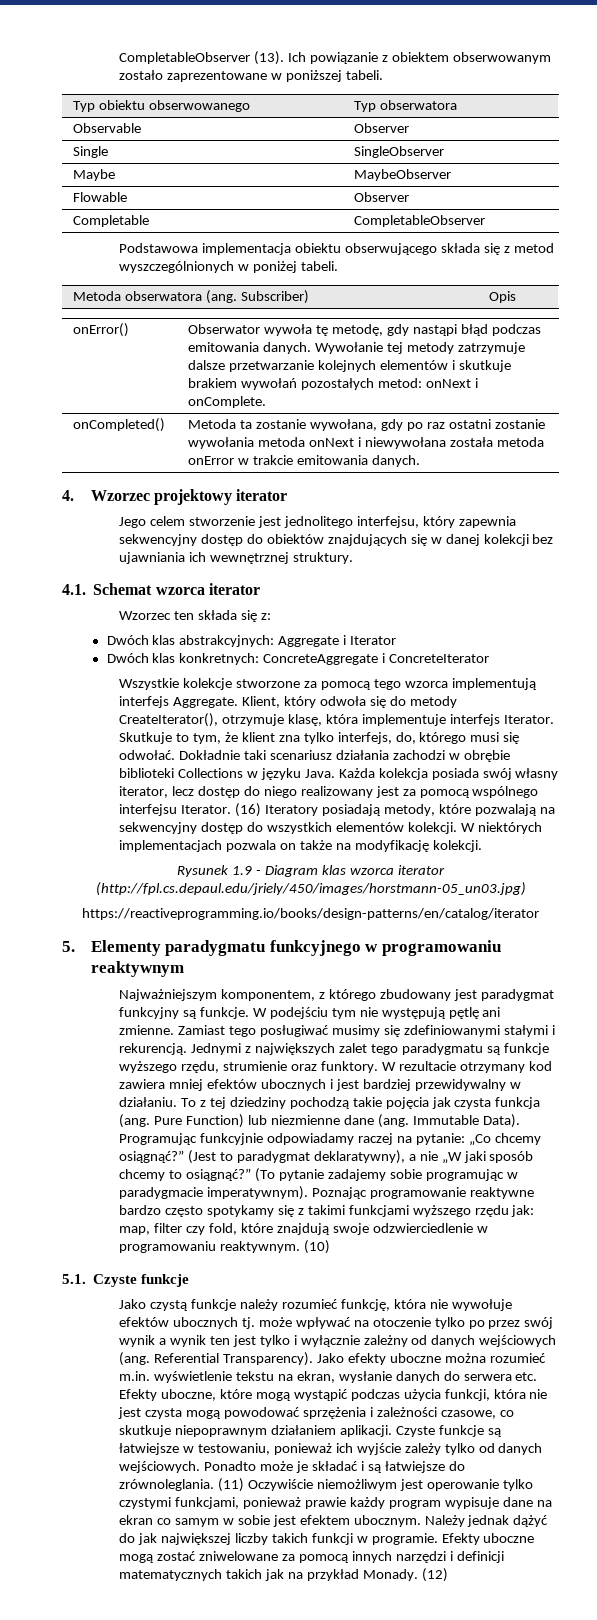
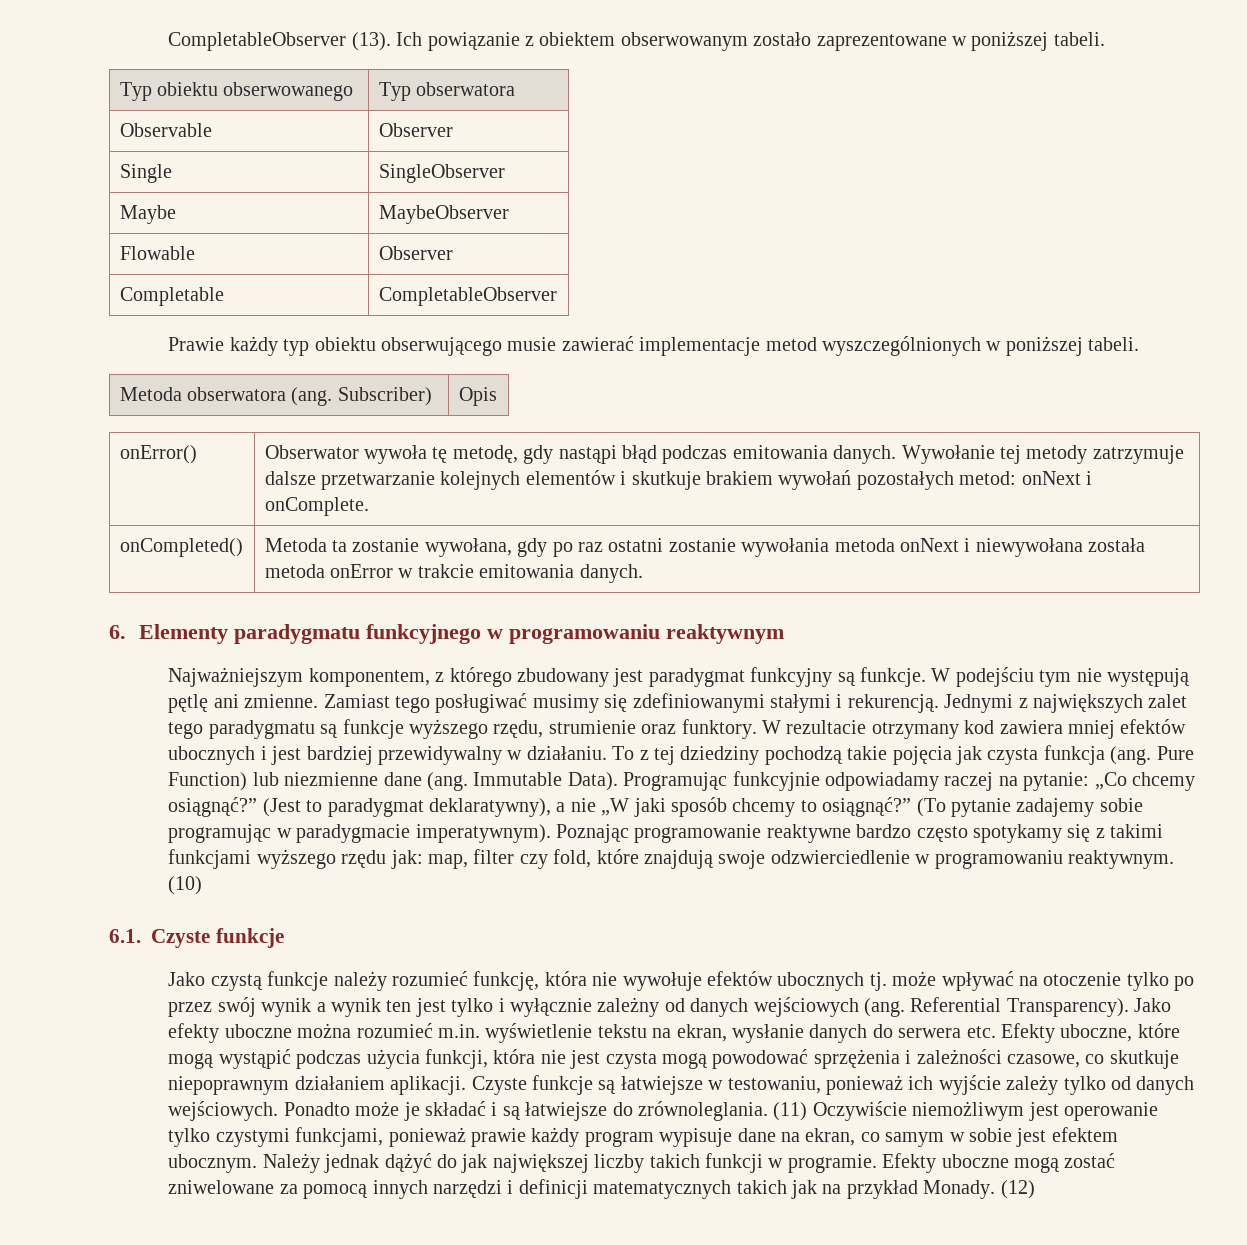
- Podstawowa implementacja obiektu obserwującego składa się z metod wyszczególnionych w poniżej tabeli.
+ Prawie każdy typ obiektu obserwującego musie zawierać implementacje metod wyszczególnionych w poniższej tabeli.
- 4. Wzorzec projektowy iterator
- Jego celem stworzenie jest jednolitego interfejsu, który zapewnia sekwencyjny dostęp do obiektów znajdujących się w danej kolekcji bez ujawniania ich wewnętrznej struktury.
- 4.1. Schemat wzorca iterator
- Wzorzec ten składa się z:
- Dwóch klas abstrakcyjnych: Aggregate i Iterator
- Dwóch klas konkretnych: ConcreteAggregate i ConcreteIterator
- Wszystkie kolekcje stworzone za pomocą tego wzorca implementują interfejs Aggregate. Klient, który odwoła się do metody CreateIterator(), otrzymuje klasę, która implementuje interfejs Iterator. Skutkuje to tym, że klient zna tylko interfejs, do, którego musi się odwołać. Dokładnie taki scenariusz działania zachodzi w obrębie biblioteki Collections w języku Java. Każda kolekcja posiada swój własny iterator, lecz dostęp do niego realizowany jest za pomocą wspólnego interfejsu Iterator. (16) Iteratory posiadają metody, które pozwalają na sekwencyjny dostęp do wszystkich elementów kolekcji. W niektórych implementacjach pozwala on także na modyfikację kolekcji.
- Rysunek 1.9 - Diagram klas wzorca iterator (http://fpl.cs.depaul.edu/jriely/450/images/horstmann-05_un03.jpg)
- https://reactiveprogramming.io/books/design-patterns/en/catalog/iterator
- 5. Elementy paradygmatu funkcyjnego w programowaniu reaktywnym
+ 6. Elementy paradygmatu funkcyjnego w programowaniu reaktywnym
- 5.1. Czyste funkcje
+ 6.1. Czyste funkcje
- (11) Oczywiście niemożliwym jest operowanie tylko czystymi funkcjami, ponieważ prawie każdy program wypisuje dane na ekran co samym w sobie jest efektem ubocznym.
+ (11) Oczywiście niemożliwym jest operowanie tylko czystymi funkcjami, ponieważ prawie każdy program wypisuje dane na ekran, co samym w sobie jest efektem ubocznym.

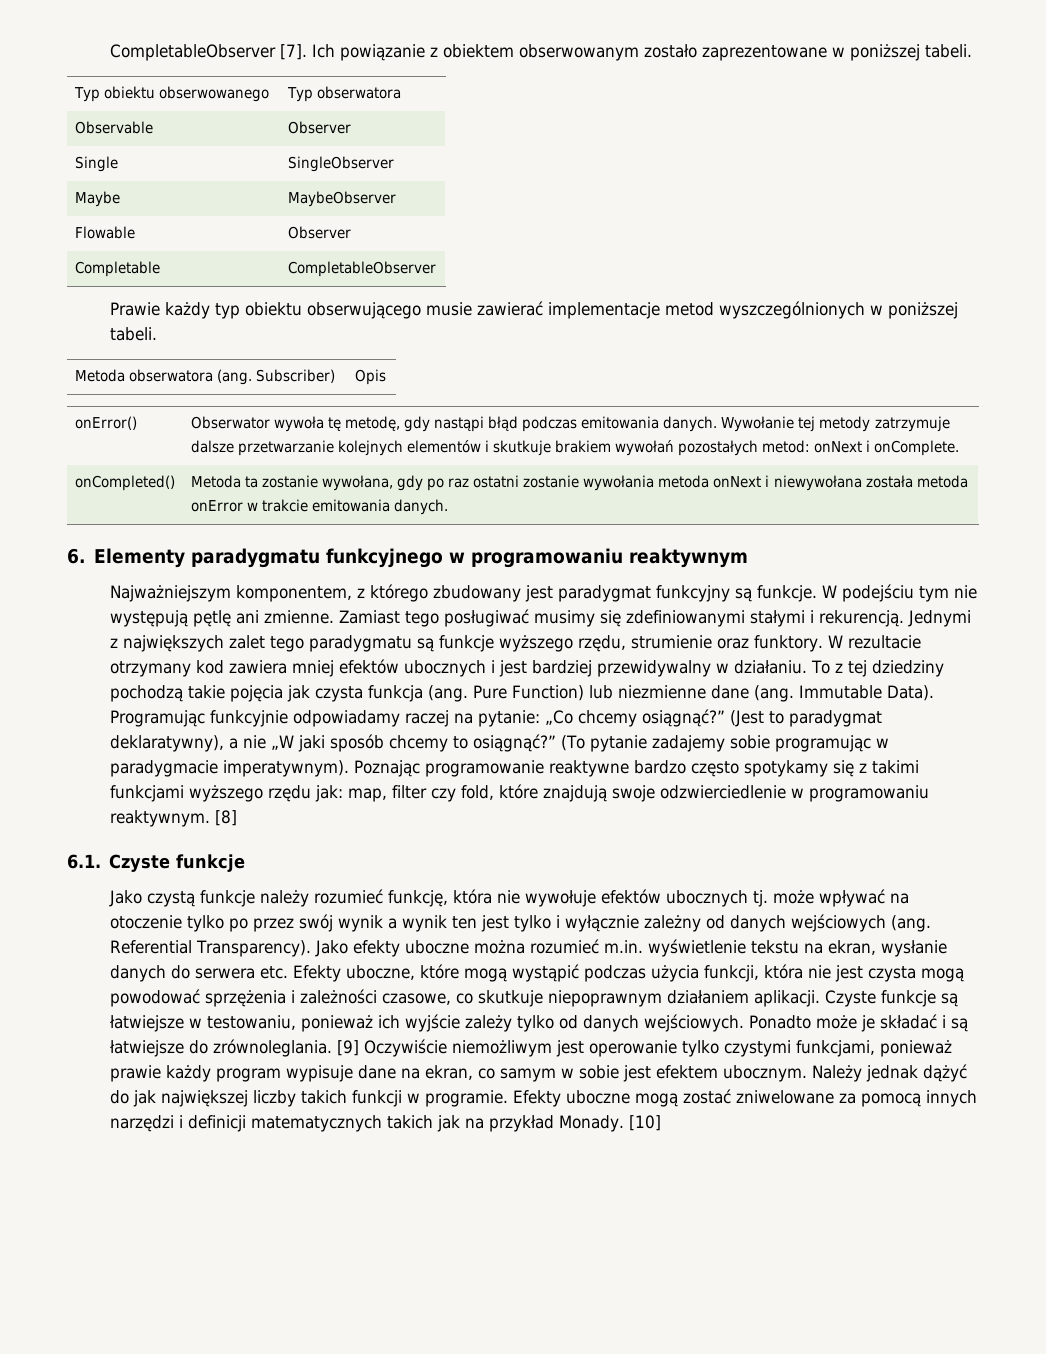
- CompletableObserver (13).
+ CompletableObserver [7].
- (10)
+ [8]
- (11) Oczywiście niemożliwym jest operowanie tylko czystymi funkcjami, ponieważ prawie każdy program wypisuje dane na ekran, co samym w sobie jest efektem ubocznym.
+ [9] Oczywiście niemożliwym jest operowanie tylko czystymi funkcjami, ponieważ prawie każdy program wypisuje dane na ekran, co samym w sobie jest efektem ubocznym.
- (12)
+ [10]

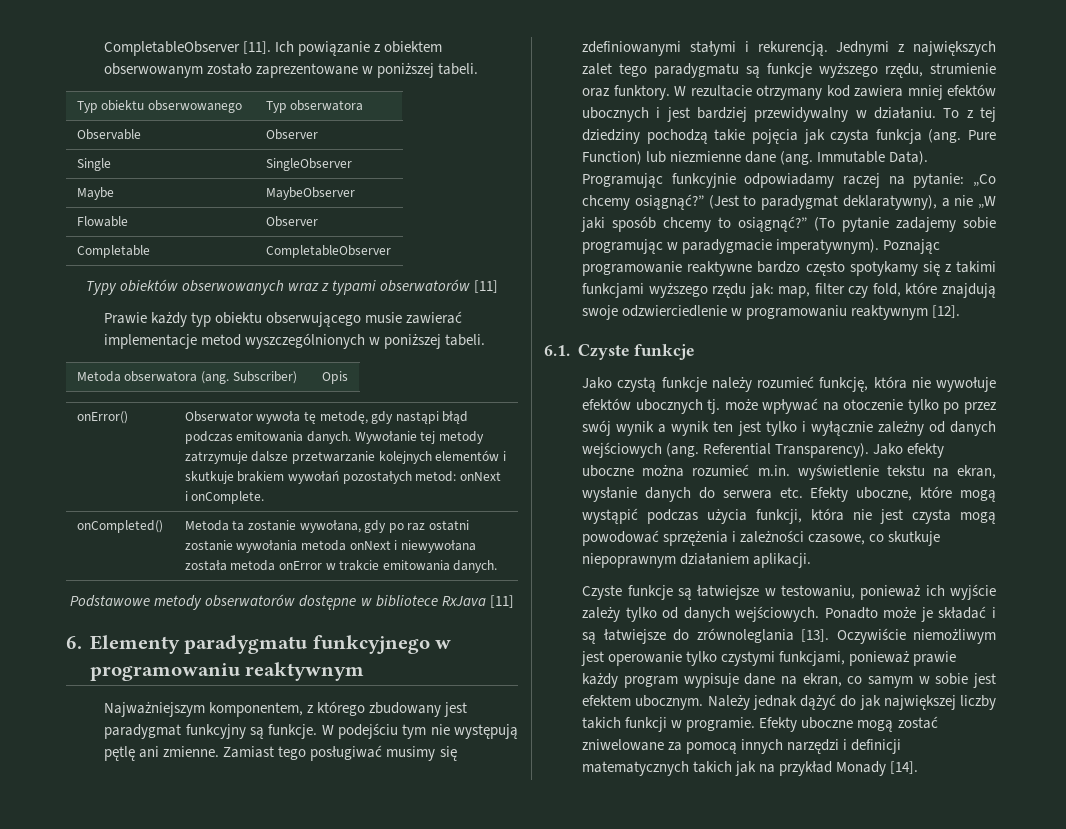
- CompletableObserver [7].
+ CompletableObserver [11].
+ Typy obiektów obserwowanych wraz z typami obserwatorów [11]
+ Podstawowe metody obserwatorów dostępne w bibliotece RxJava [11]
- Poznając programowanie reaktywne bardzo często spotykamy się z takimi funkcjami wyższego rzędu jak: map, filter czy fold, które znajdują swoje odzwierciedlenie w programowaniu reaktywnym. [8]
+ Poznając programowanie reaktywne bardzo często spotykamy się z takimi funkcjami wyższego rzędu jak: map, filter czy fold, które znajdują swoje odzwierciedlenie w programowaniu reaktywnym [12].
- Jako efekty uboczne można rozumieć m.in. wyświetlenie tekstu na ekran, wysłanie danych do serwera etc. Efekty uboczne, które mogą wystąpić podczas użycia funkcji, która nie jest czysta mogą powodować sprzężenia i zależności czasowe, co skutkuje niepoprawnym działaniem aplikacji. Czyste funkcje są łatwiejsze w testowaniu, ponieważ ich wyjście zależy tylko od danych wejściowych.
+ Jako efekty uboczne można rozumieć m.in. wyświetlenie tekstu na ekran, wysłanie danych do serwera etc. Efekty uboczne, które mogą wystąpić podczas użycia funkcji, która nie jest czysta mogą powodować sprzężenia i zależności czasowe, co skutkuje niepoprawnym działaniem aplikacji.
+ Czyste funkcje są łatwiejsze w testowaniu, ponieważ ich wyjście zależy tylko od danych wejściowych.
- Ponadto może je składać i są łatwiejsze do zrównoleglania. [9] Oczywiście niemożliwym jest operowanie tylko czystymi funkcjami, ponieważ prawie każdy program wypisuje dane na ekran, co samym w sobie jest efektem ubocznym.
+ Ponadto może je składać i są łatwiejsze do zrównoleglania [13]. Oczywiście niemożliwym jest operowanie tylko czystymi funkcjami, ponieważ prawie każdy program wypisuje dane na ekran, co samym w sobie jest efektem ubocznym.
- Efekty uboczne mogą zostać zniwelowane za pomocą innych narzędzi i definicji matematycznych takich jak na przykład Monady. [10]
+ Efekty uboczne mogą zostać zniwelowane za pomocą innych narzędzi i definicji matematycznych takich jak na przykład Monady [14].

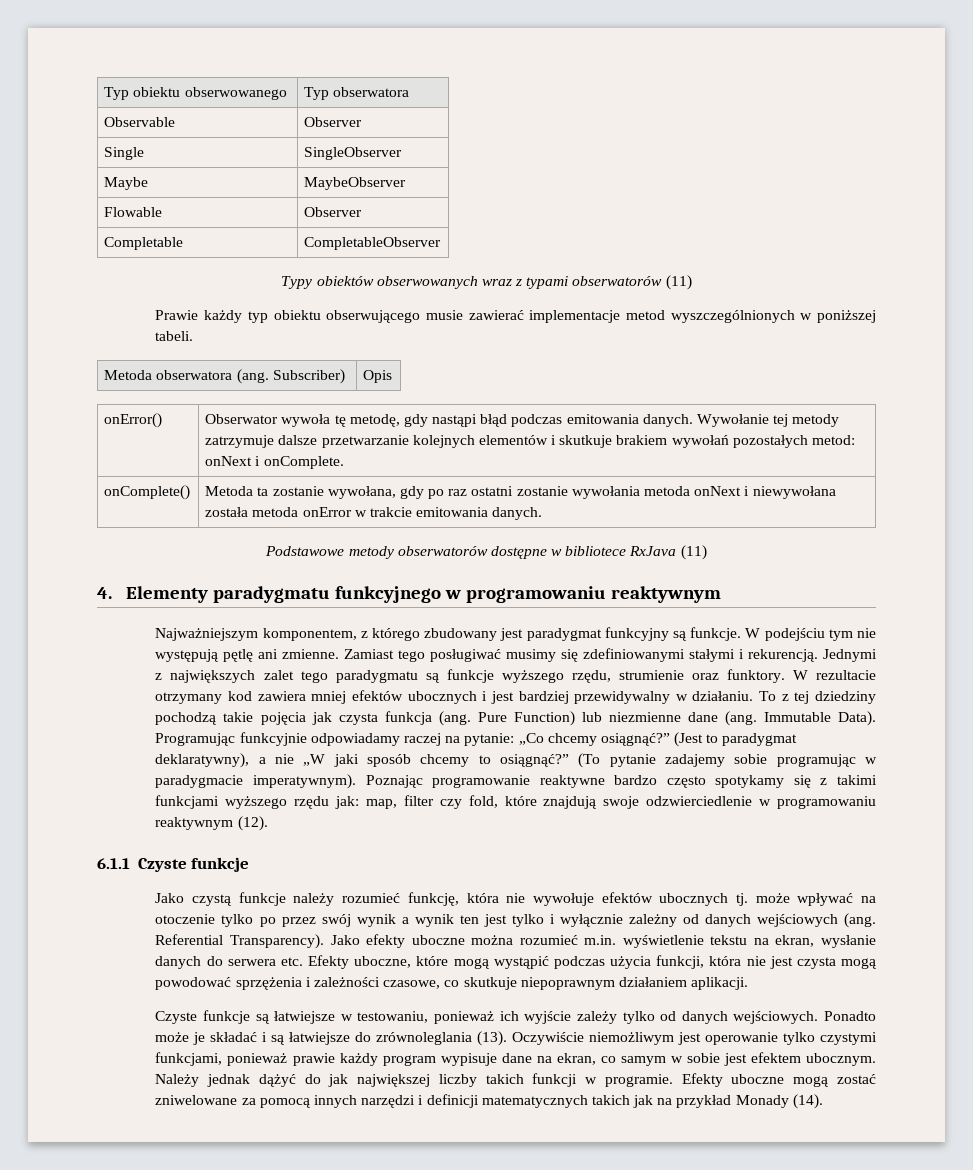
- CompletableObserver [11]. Ich powiązanie z obiektem obserwowanym zostało zaprezentowane w poniższej tabeli.
- Typy obiektów obserwowanych wraz z typami obserwatorów [11]
+ Typy obiektów obserwowanych wraz z typami obserwatorów (11)
- onCompleted() | Metoda ta zostanie wywołana, gdy po raz ostatni zostanie wywołania metoda onNext i niewywołana została metoda onError w trakcie emitowania danych.
+ onComplete() | Metoda ta zostanie wywołana, gdy po raz ostatni zostanie wywołania metoda onNext i niewywołana została metoda onError w trakcie emitowania danych.
- Podstawowe metody obserwatorów dostępne w bibliotece RxJava [11]
- 6. Elementy paradygmatu funkcyjnego w programowaniu reaktywnym
+ Podstawowe metody obserwatorów dostępne w bibliotece RxJava (11)
+ 4. Elementy paradygmatu funkcyjnego w programowaniu reaktywnym
- Poznając programowanie reaktywne bardzo często spotykamy się z takimi funkcjami wyższego rzędu jak: map, filter czy fold, które znajdują swoje odzwierciedlenie w programowaniu reaktywnym [12].
- 6.1. Czyste funkcje
+ Poznając programowanie reaktywne bardzo często spotykamy się z takimi funkcjami wyższego rzędu jak: map, filter czy fold, które znajdują swoje odzwierciedlenie w programowaniu reaktywnym (12).
+ 6.1.1 Czyste funkcje
- Ponadto może je składać i są łatwiejsze do zrównoleglania [13].
+ Ponadto może je składać i są łatwiejsze do zrównoleglania (13).
- Efekty uboczne mogą zostać zniwelowane za pomocą innych narzędzi i definicji matematycznych takich jak na przykład Monady [14].
+ Efekty uboczne mogą zostać zniwelowane za pomocą innych narzędzi i definicji matematycznych takich jak na przykład Monady (14).

